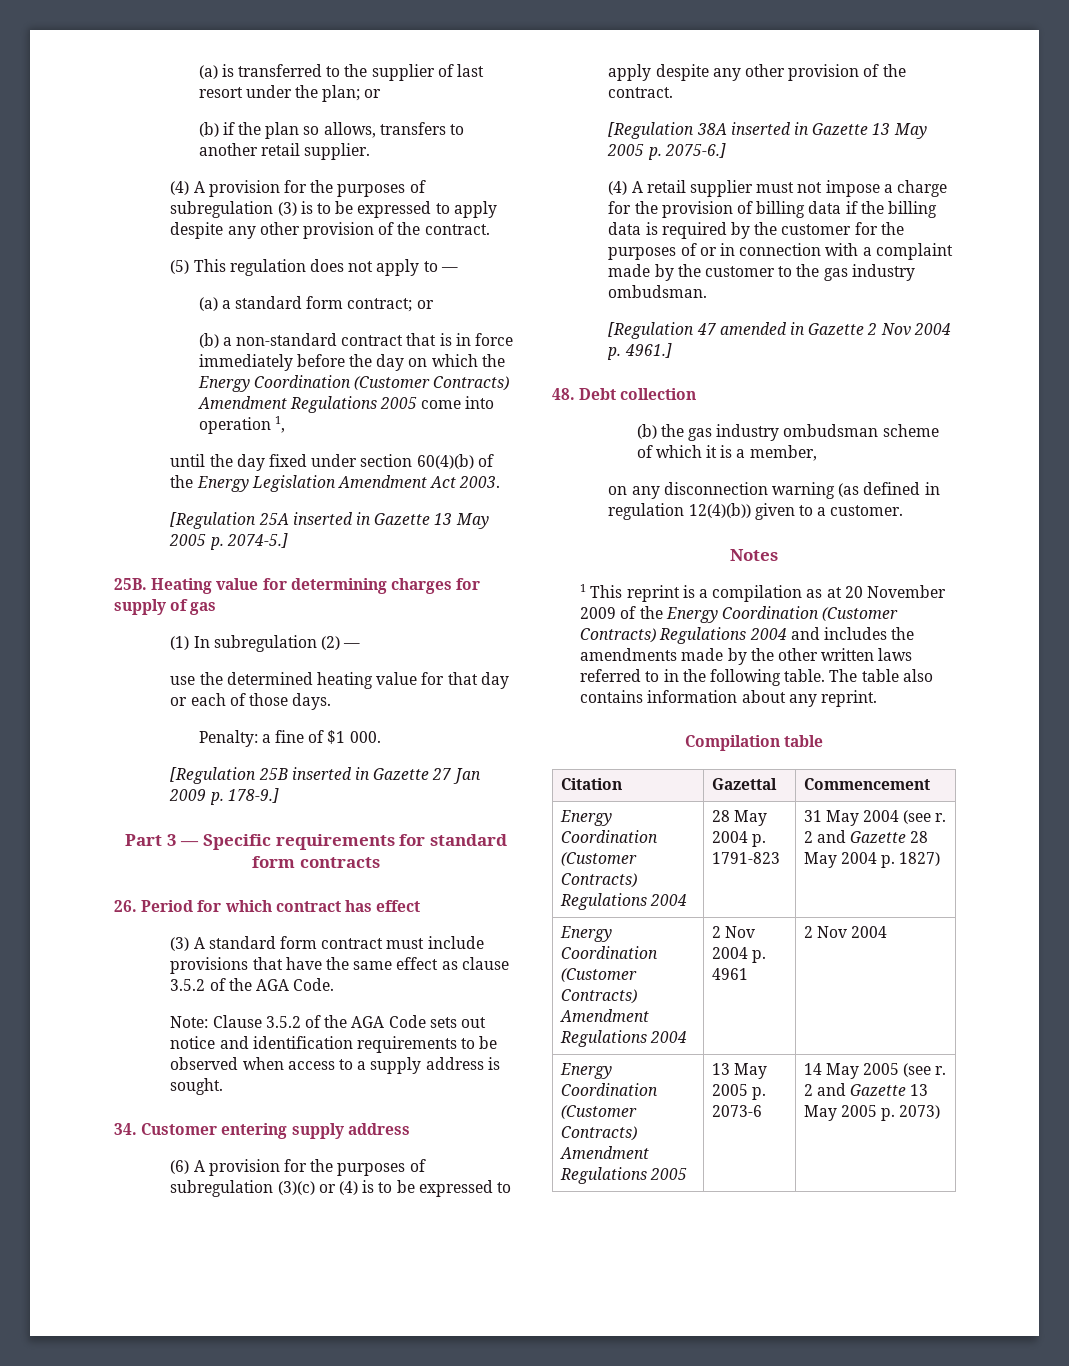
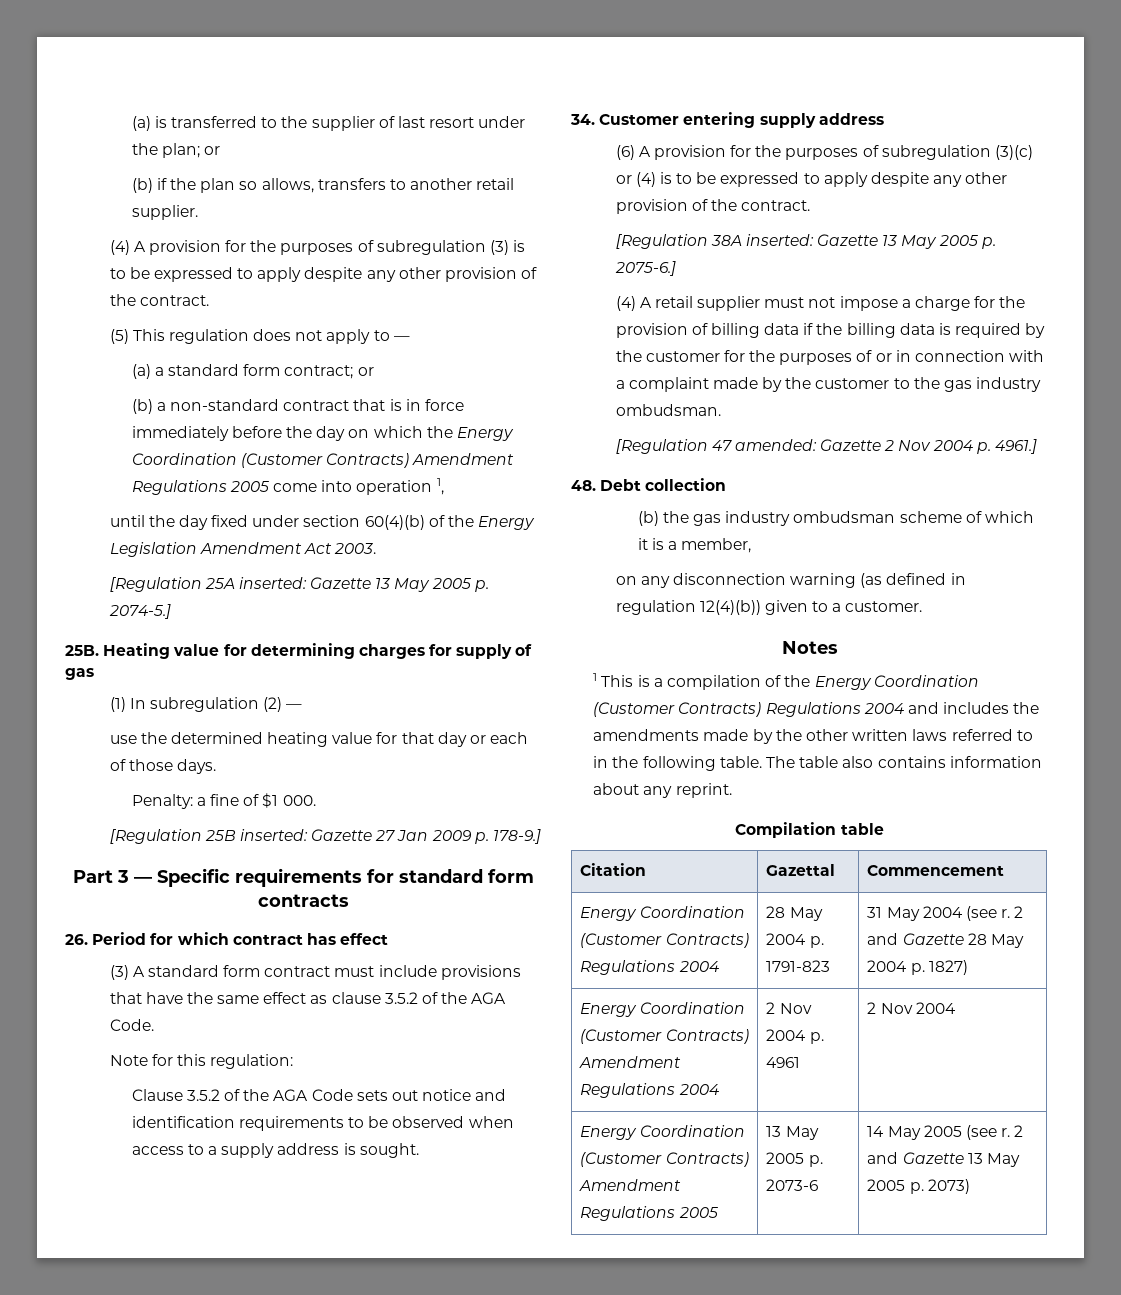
- [Regulation 25A inserted in Gazette 13 May 2005 p. 2074-5.]
+ [Regulation 25A inserted: Gazette 13 May 2005 p. 2074-5.]
- [Regulation 25B inserted in Gazette 27 Jan 2009 p. 178-9.]
+ [Regulation 25B inserted: Gazette 27 Jan 2009 p. 178-9.]
- Note: Clause 3.5.2 of the AGA Code sets out notice and identification requirements to be observed when access to a supply address is sought.
+ Note for this regulation:
+ Clause 3.5.2 of the AGA Code sets out notice and identification requirements to be observed when access to a supply address is sought.
- [Regulation 38A inserted in Gazette 13 May 2005 p. 2075-6.]
+ [Regulation 38A inserted: Gazette 13 May 2005 p. 2075-6.]
- [Regulation 47 amended in Gazette 2 Nov 2004 p. 4961.]
+ [Regulation 47 amended: Gazette 2 Nov 2004 p. 4961.]
- 1 This reprint is a compilation as at 20 November 2009 of the Energy Coordination (Customer Contracts) Regulations 2004 and includes the amendments made by the other written laws referred to in the following table.
+ 1 This is a compilation of the Energy Coordination (Customer Contracts) Regulations 2004 and includes the amendments made by the other written laws referred to in the following table.

